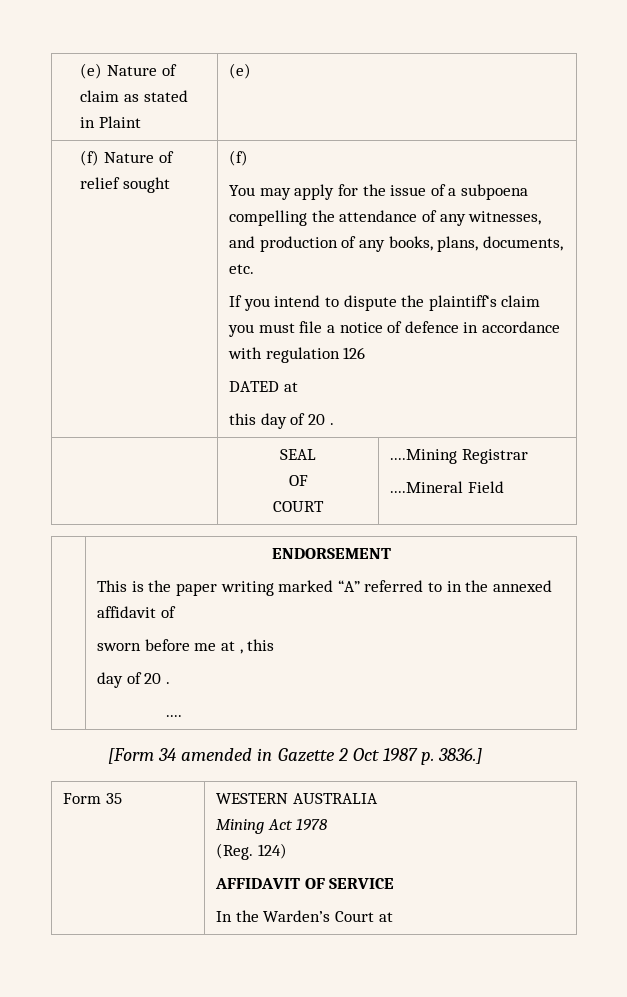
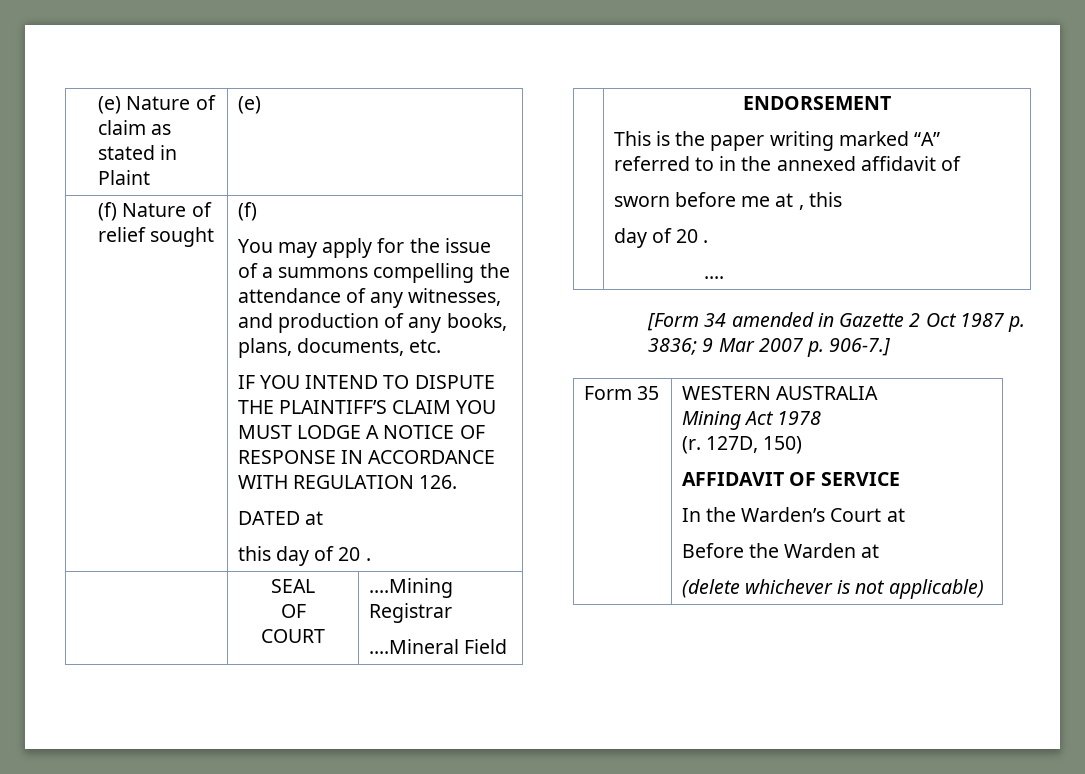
- You may apply for the issue of a subpoena compelling the attendance of any witnesses, and production of any books, plans, documents, etc.
+ You may apply for the issue of a summons compelling the attendance of any witnesses, and production of any books, plans, documents, etc.
- If you intend to dispute the plaintiff‘s claim you must file a notice of defence in accordance with regulation 126
+ IF YOU INTEND TO DISPUTE THE PLAINTIFF’S CLAIM YOU MUST LODGE A NOTICE OF RESPONSE IN ACCORDANCE WITH REGULATION 126.
- [Form 34 amended in Gazette 2 Oct 1987 p. 3836.]
+ [Form 34 amended in Gazette 2 Oct 1987 p. 3836; 9 Mar 2007 p. 906-7.]
  Form 35 | WESTERN AUSTRALIA
  Mining Act 1978
- (Reg. 124)
+ (r. 127D, 150)
  AFFIDAVIT OF SERVICE
  In the Warden’s Court at
+ Before the Warden at
+ (delete whichever is not applicable)

